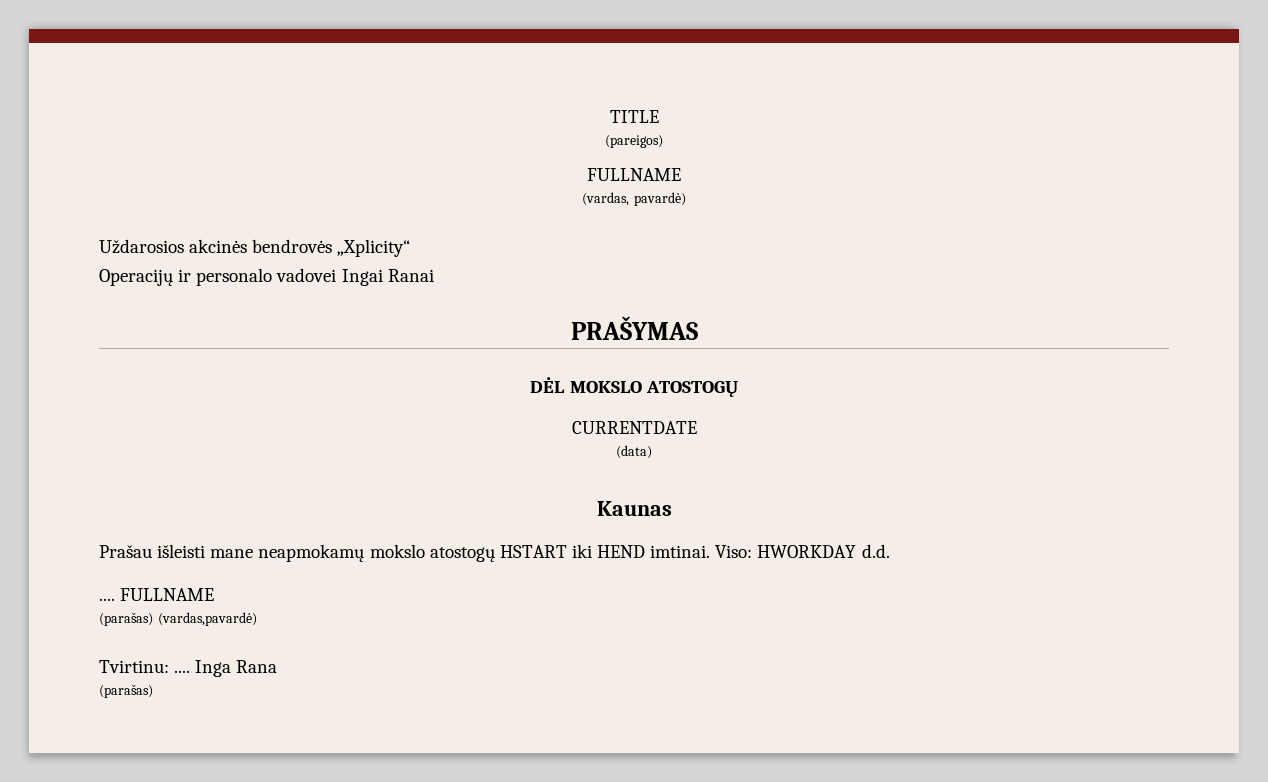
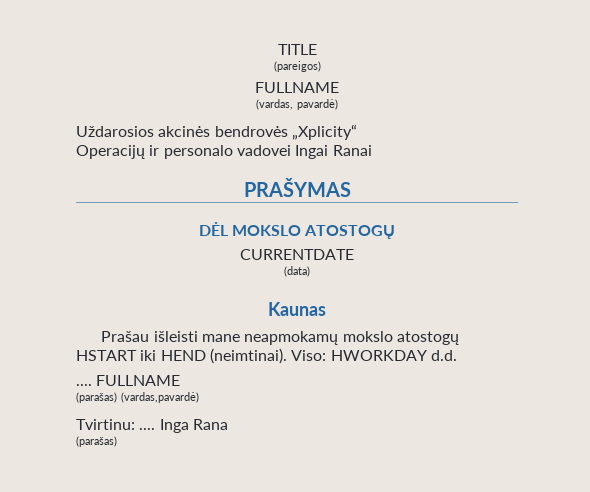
- Prašau išleisti mane neapmokamų mokslo atostogų HSTART iki HEND imtinai.
+ Prašau išleisti mane neapmokamų mokslo atostogų HSTART iki HEND (neimtinai).

